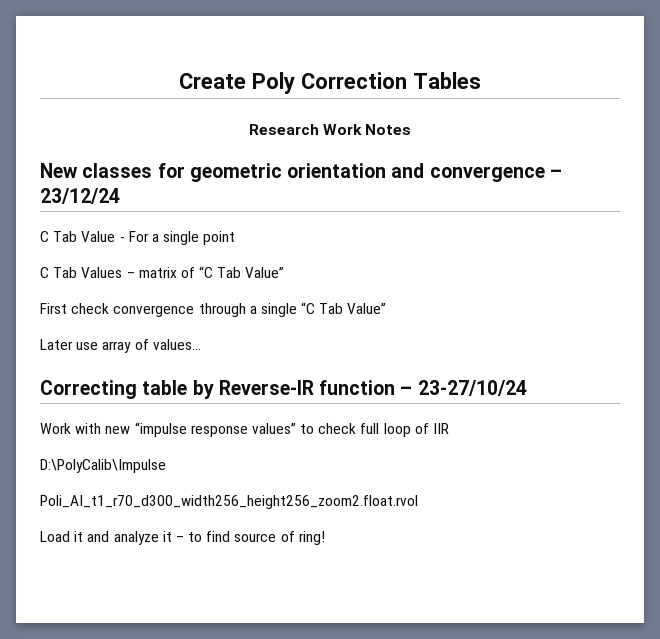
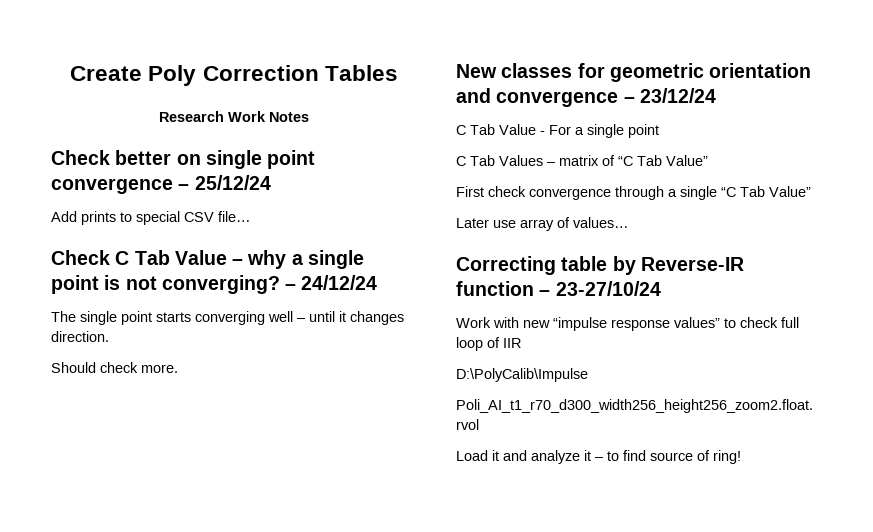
+ Check better on single point convergence – 25/12/24
+ Add prints to special CSV file…
+ Check C Tab Value – why a single point is not converging? – 24/12/24
+ The single point starts converging well – until it changes direction.
+ Should check more.

